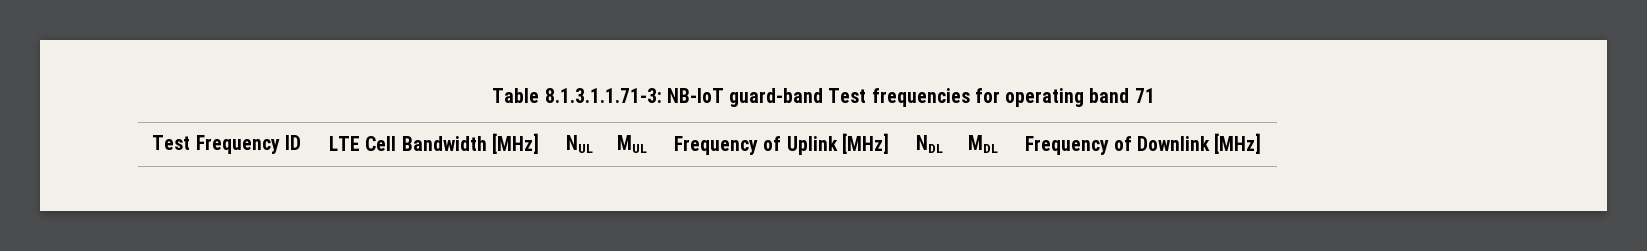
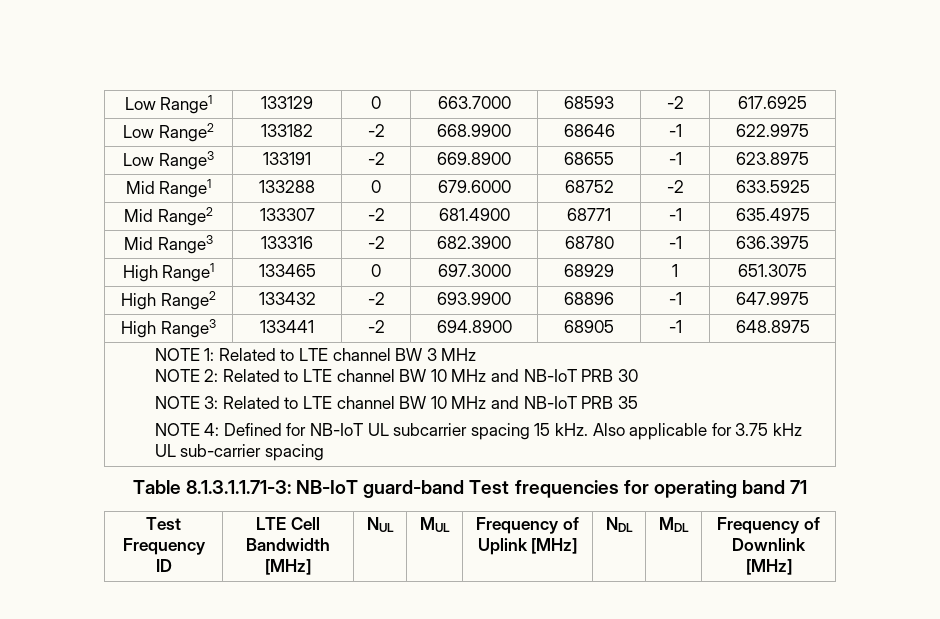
+ Low Range1 | 133129 | 0 | 663.7000 | 68593 | -2 | 617.6925
+ Low Range2 | 133182 | -2 | 668.9900 | 68646 | -1 | 622.9975
+ Low Range3 | 133191 | -2 | 669.8900 | 68655 | -1 | 623.8975
+ Mid Range1 | 133288 | 0 | 679.6000 | 68752 | -2 | 633.5925
+ Mid Range2 | 133307 | -2 | 681.4900 | 68771 | -1 | 635.4975
+ Mid Range3 | 133316 | -2 | 682.3900 | 68780 | -1 | 636.3975
+ High Range1 | 133465 | 0 | 697.3000 | 68929 | 1 | 651.3075
+ High Range2 | 133432 | -2 | 693.9900 | 68896 | -1 | 647.9975
+ High Range3 | 133441 | -2 | 694.8900 | 68905 | -1 | 648.8975
+ NOTE 1: Related to LTE channel BW 3 MHz
+ NOTE 2: Related to LTE channel BW 10 MHz and NB-IoT PRB 30
+ NOTE 3: Related to LTE channel BW 10 MHz and NB-IoT PRB 35
+ NOTE 4: Defined for NB-IoT UL subcarrier spacing 15 kHz. Also applicable for 3.75 kHz UL sub-carrier spacing

